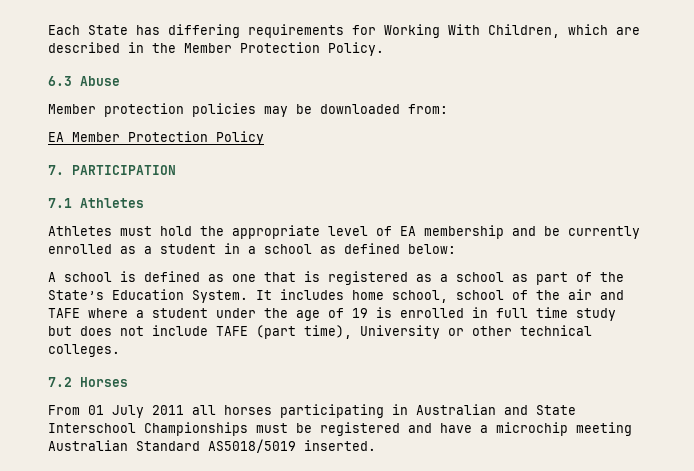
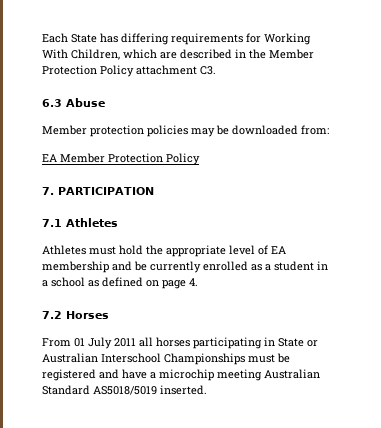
- Each State has differing requirements for Working With Children, which are described in the Member Protection Policy.
+ Each State has differing requirements for Working With Children, which are described in the Member Protection Policy attachment C3.
- Athletes must hold the appropriate level of EA membership and be currently enrolled as a student in a school as defined below:
- A school is defined as one that is registered as a school as part of the State’s Education System. It includes home school, school of the air and TAFE where a student under the age of 19 is enrolled in full time study but does not include TAFE (part time), University or other technical colleges.
+ Athletes must hold the appropriate level of EA membership and be currently enrolled as a student in a school as defined on page 4.
- From 01 July 2011 all horses participating in Australian and State Interschool Championships must be registered and have a microchip meeting Australian Standard AS5018/5019 inserted.
+ From 01 July 2011 all horses participating in State or Australian Interschool Championships must be registered and have a microchip meeting Australian Standard AS5018/5019 inserted.

